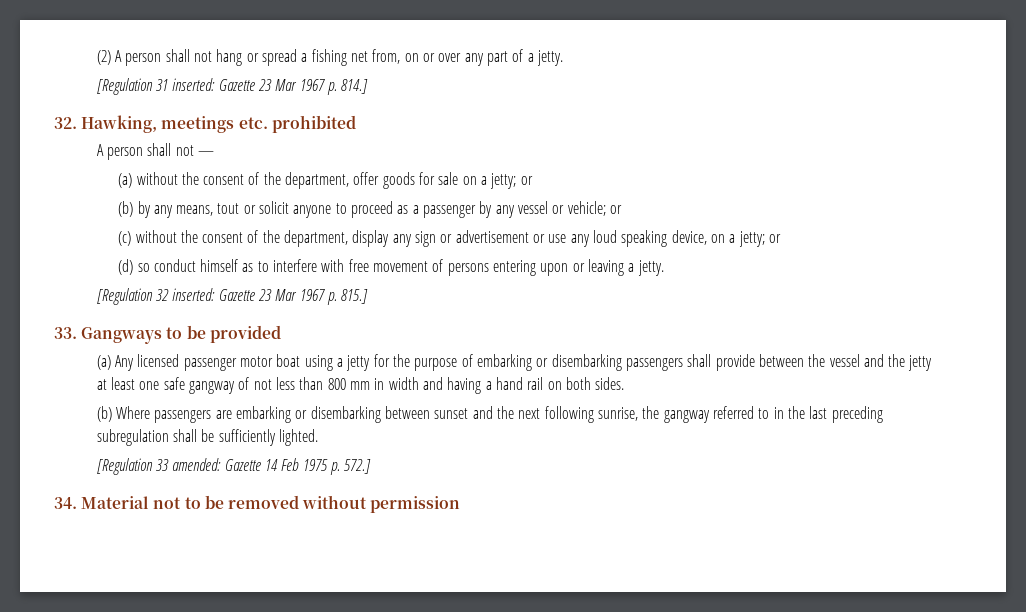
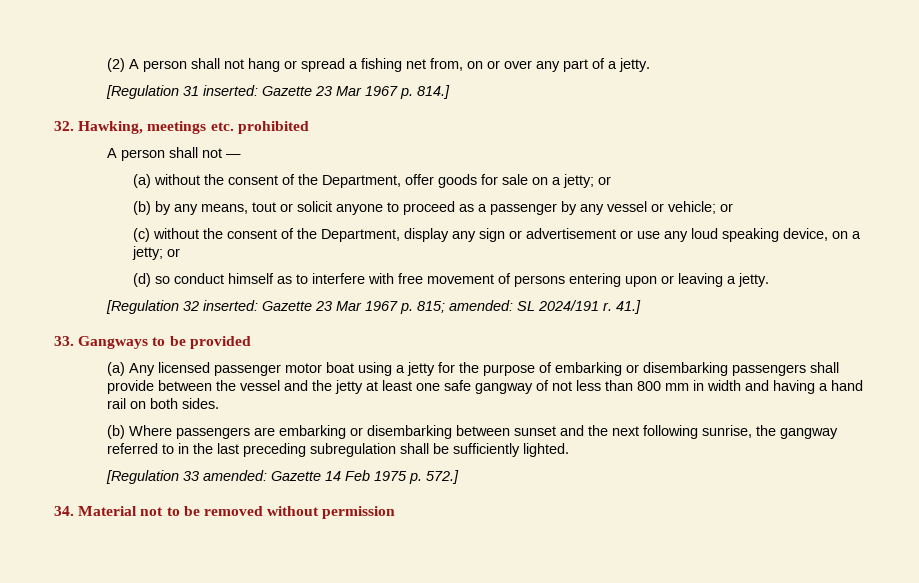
- (a) without the consent of the department, offer goods for sale on a jetty; or
+ (a) without the consent of the Department, offer goods for sale on a jetty; or
- (c) without the consent of the department, display any sign or advertisement or use any loud speaking device, on a jetty; or
+ (c) without the consent of the Department, display any sign or advertisement or use any loud speaking device, on a jetty; or
- [Regulation 32 inserted: Gazette 23 Mar 1967 p. 815.]
+ [Regulation 32 inserted: Gazette 23 Mar 1967 p. 815; amended: SL 2024/191 r. 41.]

